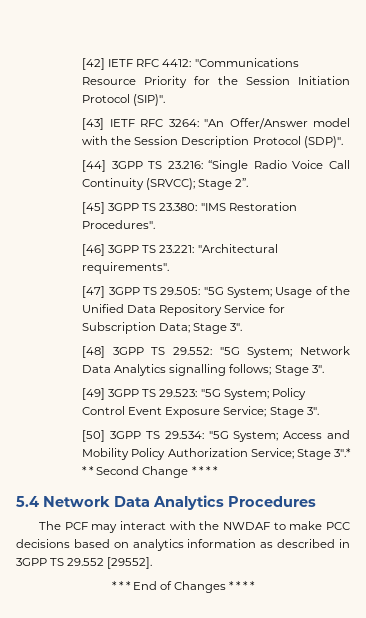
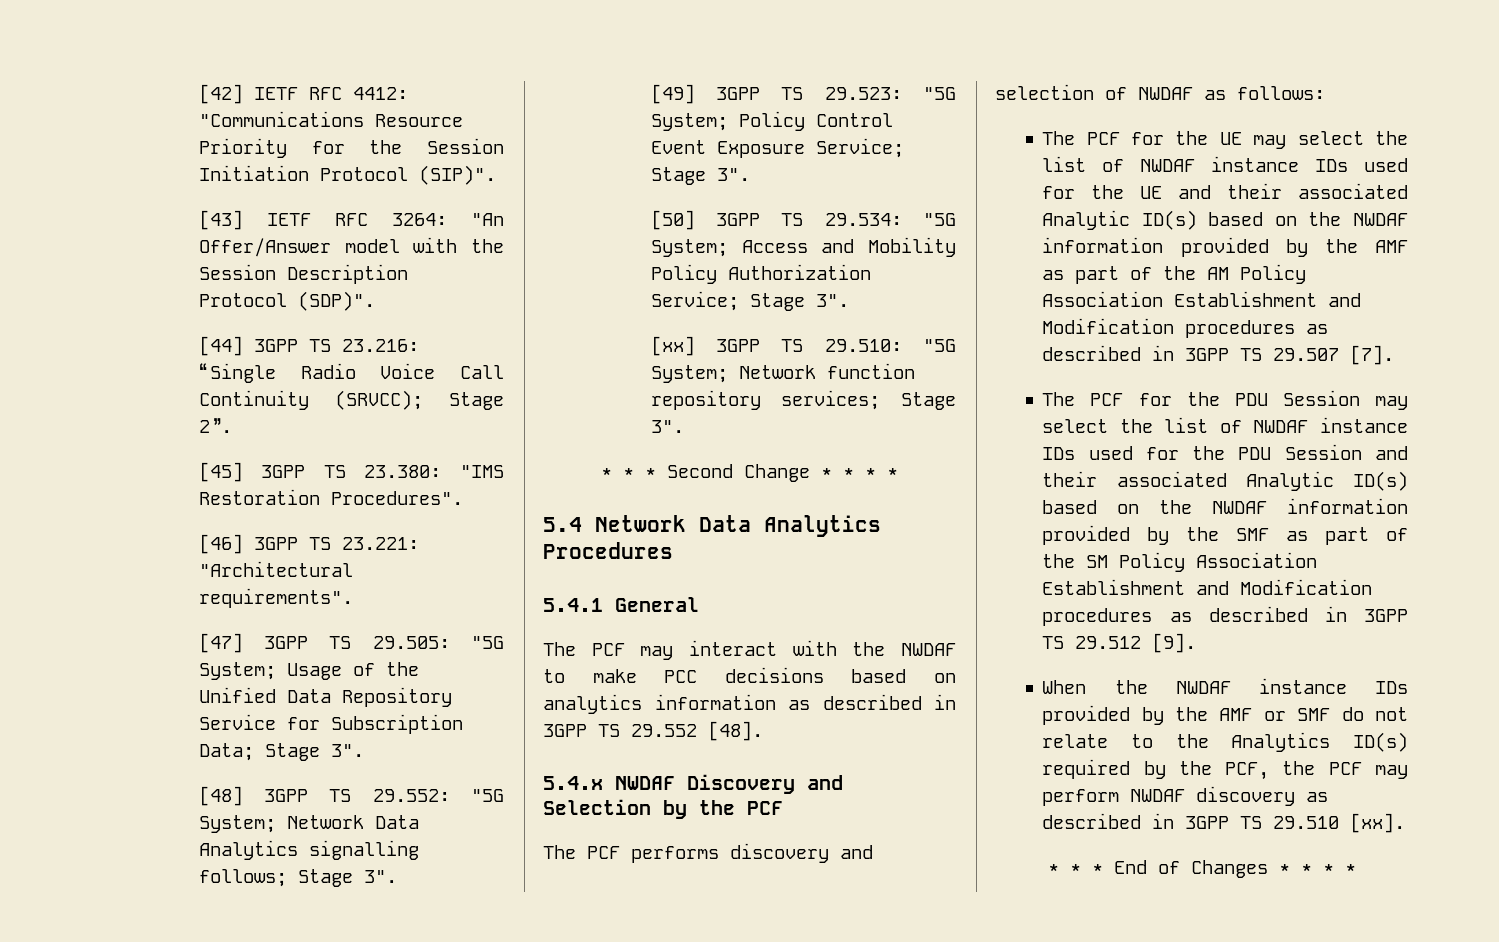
- [50] 3GPP TS 29.534: "5G System; Access and Mobility Policy Authorization Service; Stage 3".* * * Second Change * * * *
+ [50] 3GPP TS 29.534: "5G System; Access and Mobility Policy Authorization Service; Stage 3".
+ [xx] 3GPP TS 29.510: "5G System; Network function repository services; Stage 3".
+ * * * Second Change * * * *
+ 5.4.1 General
- The PCF may interact with the NWDAF to make PCC decisions based on analytics information as described in 3GPP TS 29.552 [29552].
+ The PCF may interact with the NWDAF to make PCC decisions based on analytics information as described in 3GPP TS 29.552 [48].
+ 5.4.x NWDAF Discovery and Selection by the PCF
+ The PCF performs discovery and selection of NWDAF as follows:
+ The PCF for the UE may select the list of NWDAF instance IDs used for the UE and their associated Analytic ID(s) based on the NWDAF information provided by the AMF as part of the AM Policy Association Establishment and Modification procedures as described in 3GPP TS 29.507 [7].
+ The PCF for the PDU Session may select the list of NWDAF instance IDs used for the PDU Session and their associated Analytic ID(s) based on the NWDAF information provided by the SMF as part of the SM Policy Association Establishment and Modification procedures as described in 3GPP TS 29.512 [9].
+ When the NWDAF instance IDs provided by the AMF or SMF do not relate to the Analytics ID(s) required by the PCF, the PCF may perform NWDAF discovery as described in 3GPP TS 29.510 [xx].

